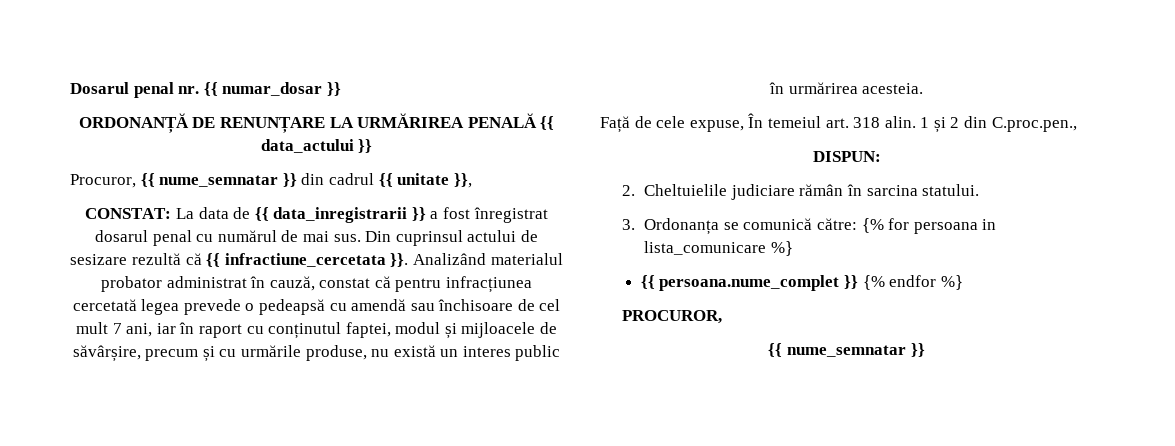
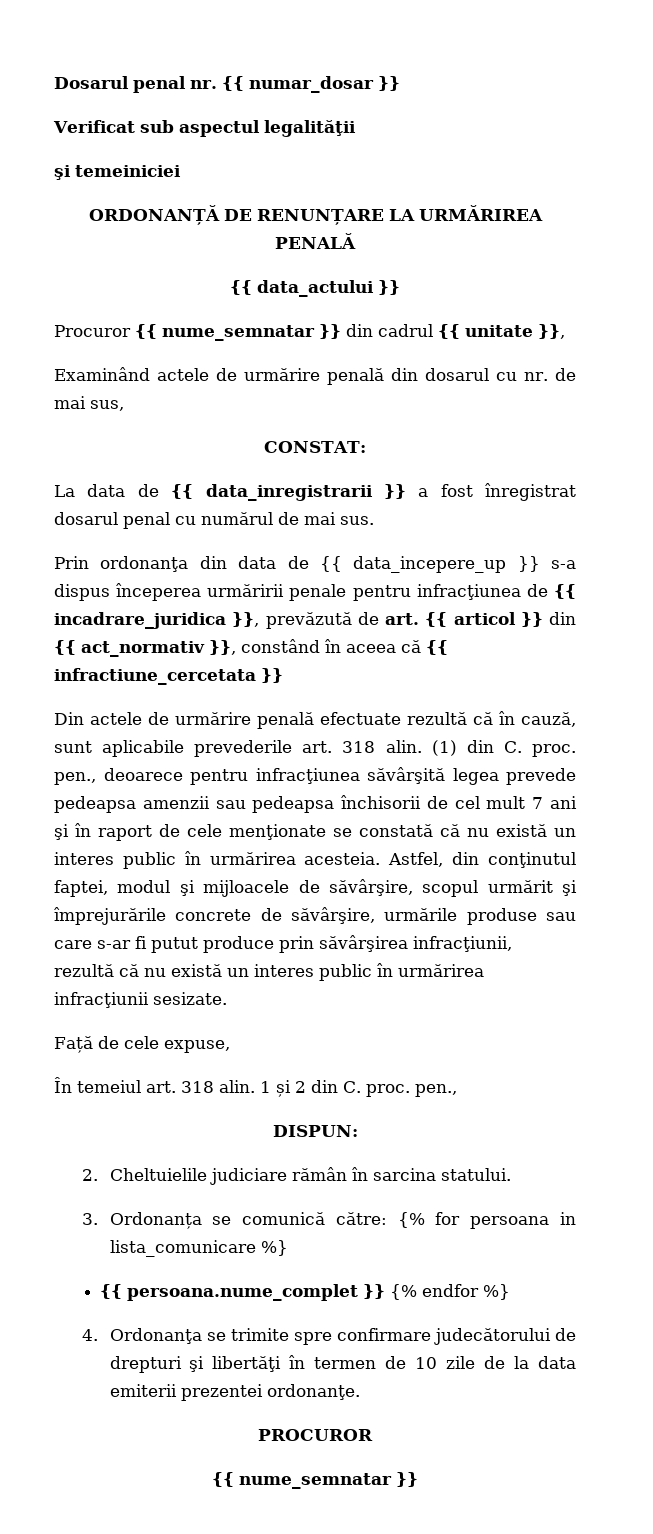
+ Verificat sub aspectul legalităţii
+ şi temeiniciei
- ORDONANȚĂ DE RENUNȚARE LA URMĂRIREA PENALĂ {{ data_actului }}
+ ORDONANȚĂ DE RENUNȚARE LA URMĂRIREA PENALĂ
+ {{ data_actului }}
- Procuror, {{ nume_semnatar }} din cadrul {{ unitate }},
+ Procuror {{ nume_semnatar }} din cadrul {{ unitate }},
+ Examinând actele de urmărire penală din dosarul cu nr. de mai sus,
- CONSTAT: La data de {{ data_inregistrarii }} a fost înregistrat dosarul penal cu numărul de mai sus. Din cuprinsul actului de sesizare rezultă că {{ infractiune_cercetata }}. Analizând materialul probator administrat în cauză, constat că pentru infracțiunea cercetată legea prevede o pedeapsă cu amendă sau închisoare de cel mult 7 ani, iar în raport cu conținutul faptei, modul și mijloacele de săvârșire, precum și cu urmările produse, nu există un interes public în urmărirea acesteia.
+ CONSTAT:
+ La data de {{ data_inregistrarii }} a fost înregistrat dosarul penal cu numărul de mai sus.
+ Prin ordonanţa din data de {{ data_incepere_up }} s-a dispus începerea urmăririi penale pentru infracţiunea de {{ incadrare_juridica }}, prevăzută de art. {{ articol }} din {{ act_normativ }}, constând în aceea că {{ infractiune_cercetata }}
+ Din actele de urmărire penală efectuate rezultă că în cauză, sunt aplicabile prevederile art. 318 alin. (1) din C. proc. pen., deoarece pentru infracţiunea săvârşită legea prevede pedeapsa amenzii sau pedeapsa închisorii de cel mult 7 ani şi în raport de cele menţionate se constată că nu există un interes public în urmărirea acesteia. Astfel, din conţinutul faptei, modul şi mijloacele de săvârşire, scopul urmărit şi împrejurările concrete de săvârşire, urmările produse sau care s-ar fi putut produce prin săvârşirea infracţiunii, rezultă că nu există un interes public în urmărirea infracţiunii sesizate.
- Față de cele expuse, În temeiul art. 318 alin.
+ Față de cele expuse,
+ În temeiul art. 318 alin.
- 1 și 2 din C.proc.pen.,
+ 1 și 2 din C. proc. pen.,
- PROCUROR,
+ 4. Ordonanţa se trimite spre confirmare judecătorului de drepturi şi libertăţi în termen de 10 zile de la data emiterii prezentei ordonanţe.
+ PROCUROR

